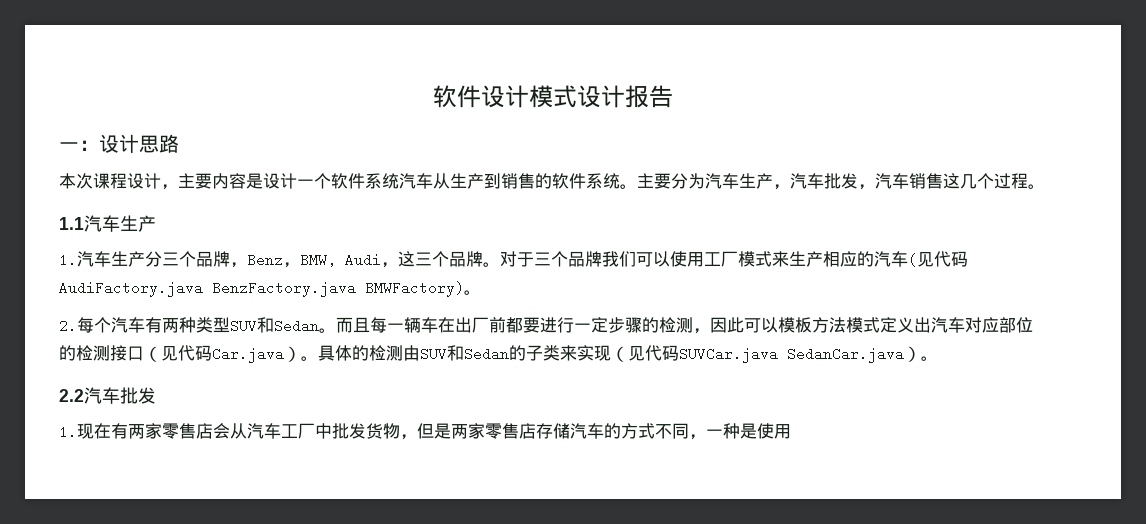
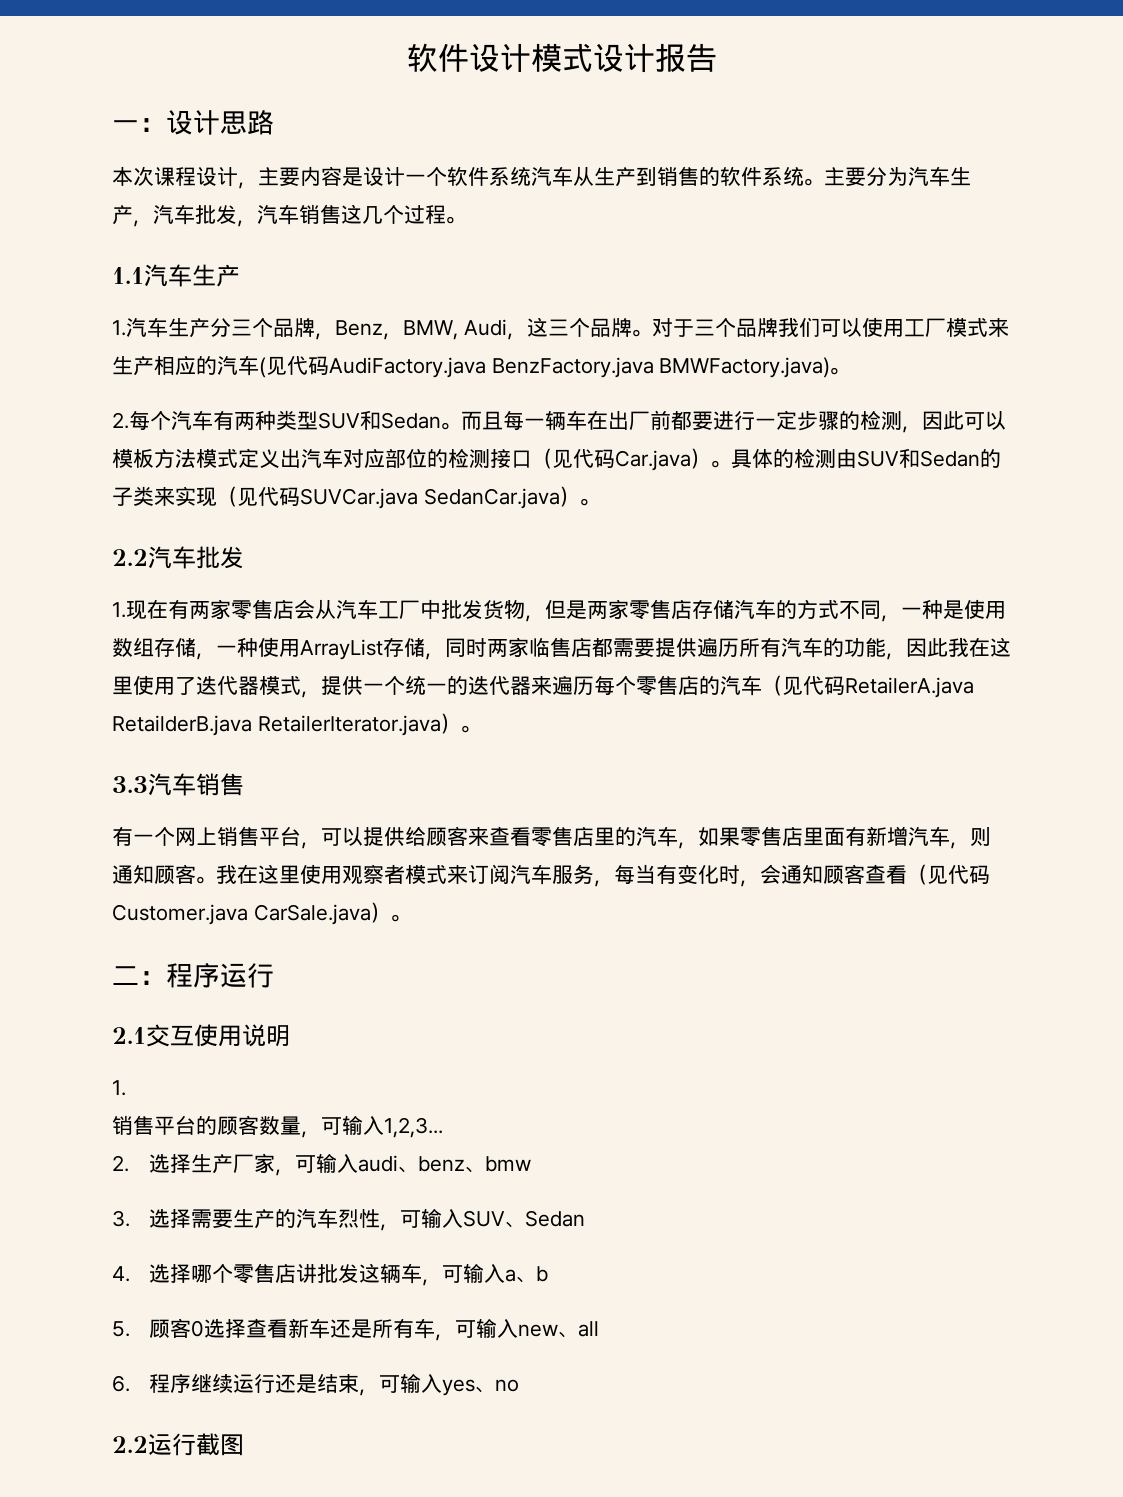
- 对于三个品牌我们可以使用工厂模式来生产相应的汽车(见代码AudiFactory.java BenzFactory.java BMWFactory)。
+ 对于三个品牌我们可以使用工厂模式来生产相应的汽车(见代码AudiFactory.java BenzFactory.java BMWFactory.java)。
- 1.现在有两家零售店会从汽车工厂中批发货物，但是两家零售店存储汽车的方式不同，一种是使用
+ 1.现在有两家零售店会从汽车工厂中批发货物，但是两家零售店存储汽车的方式不同，一种是使用数组存储，一种使用ArrayList存储，同时两家临售店都需要提供遍历所有汽车的功能，因此我在这里使用了迭代器模式，提供一个统一的迭代器来遍历每个零售店的汽车（见代码RetailerA.java RetailderB.java RetailerIterator.java）。
+ 3.3汽车销售
+ 有一个网上销售平台，可以提供给顾客来查看零售店里的汽车，如果零售店里面有新增汽车，则通知顾客。我在这里使用观察者模式来订阅汽车服务，每当有变化时，会通知顾客查看（见代码Customer.java CarSale.java）。
+ 二：程序运行
+ 2.1交互使用说明
+ 1.
+ 销售平台的顾客数量，可输入1,2,3...
+ 2.选择生产厂家，可输入audi、benz、bmw
+ 3.选择需要生产的汽车烈性，可输入SUV、Sedan
+ 4.选择哪个零售店讲批发这辆车，可输入a、b
+ 5.顾客0选择查看新车还是所有车，可输入new、all
+ 6.程序继续运行还是结束，可输入yes、no
+ 2.2运行截图

